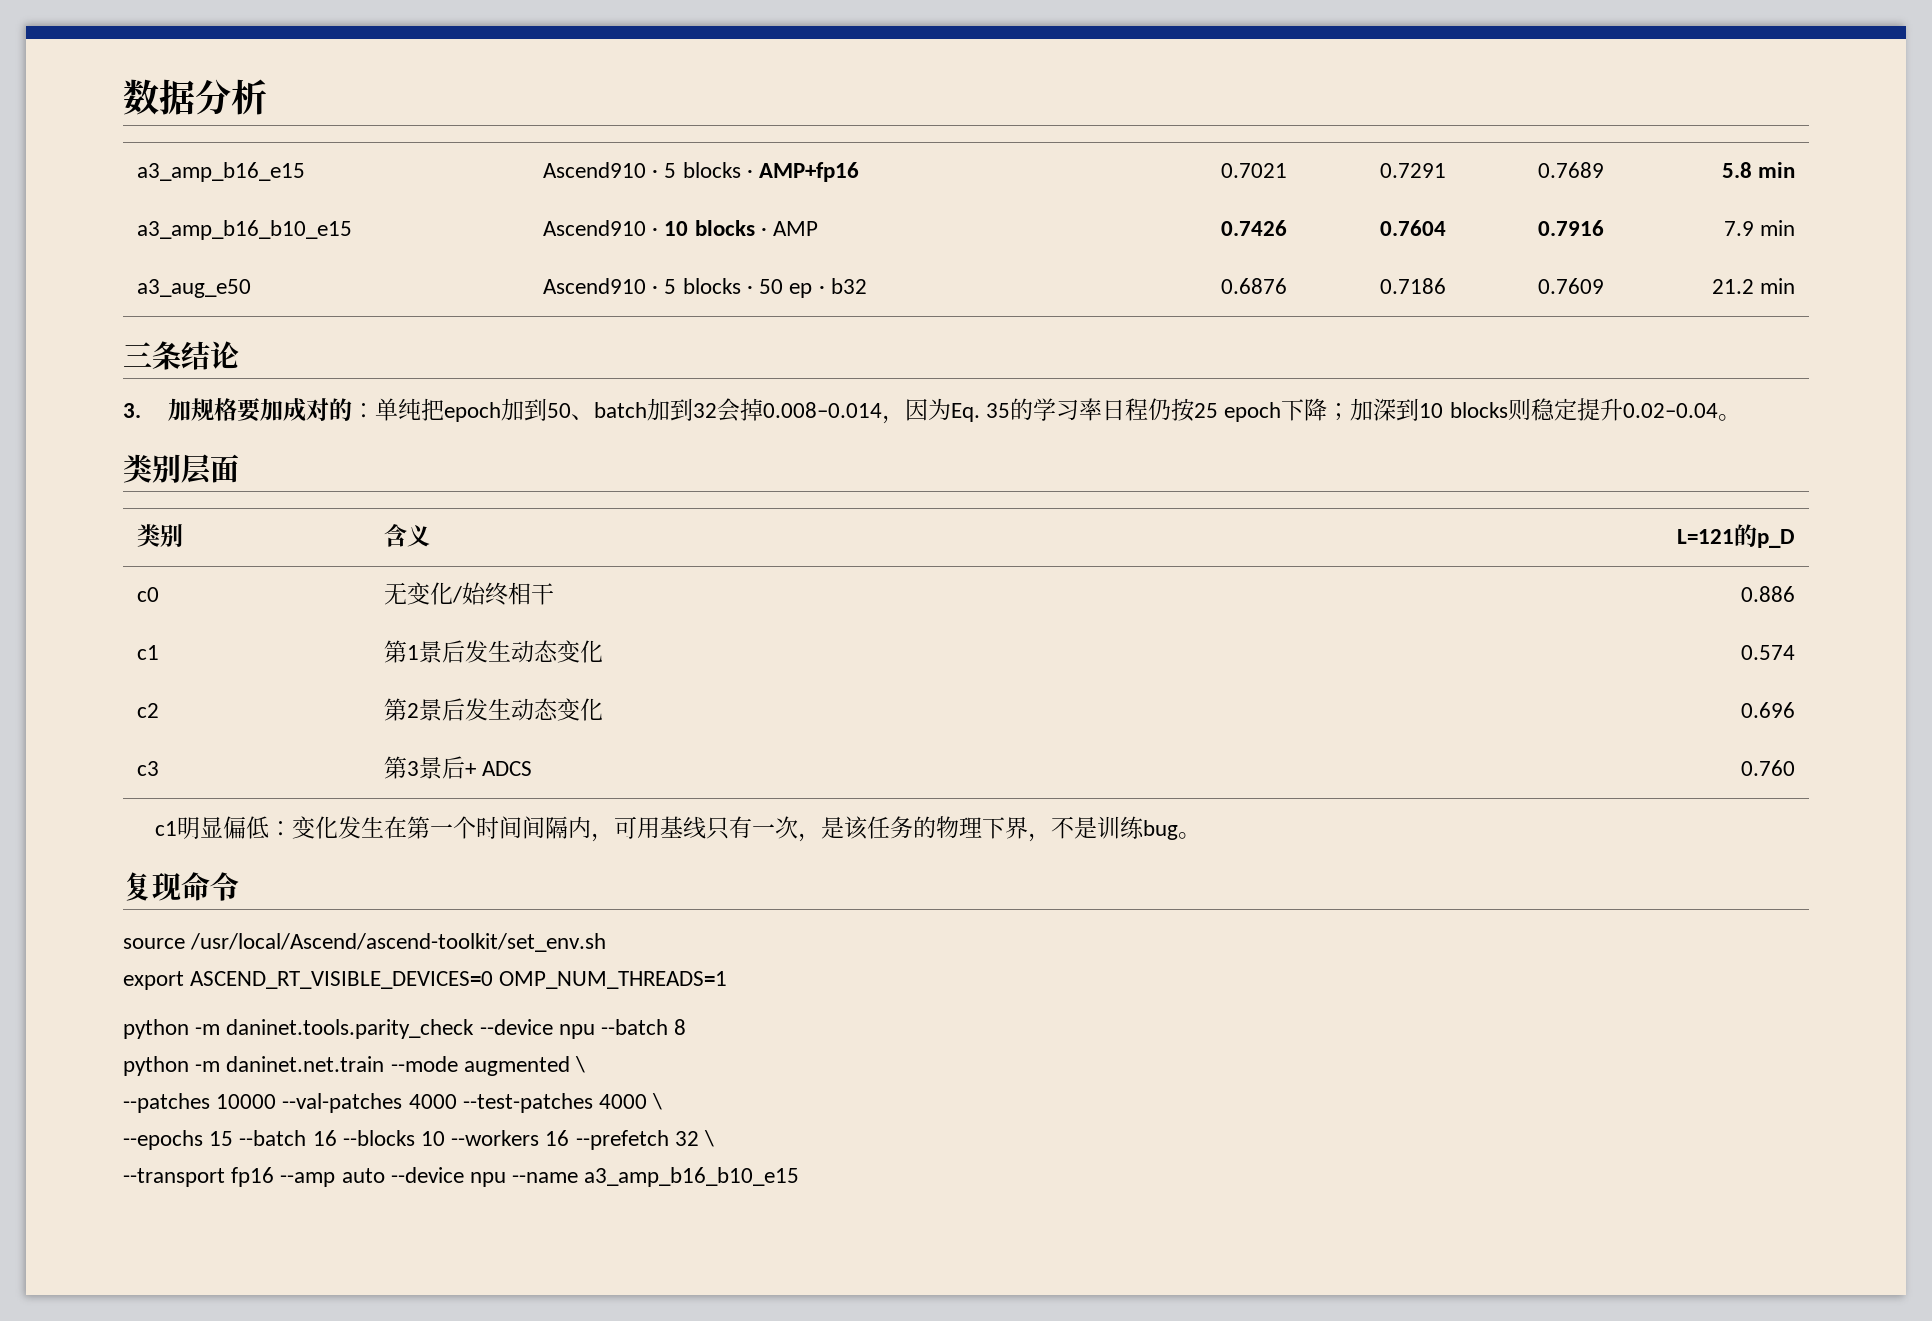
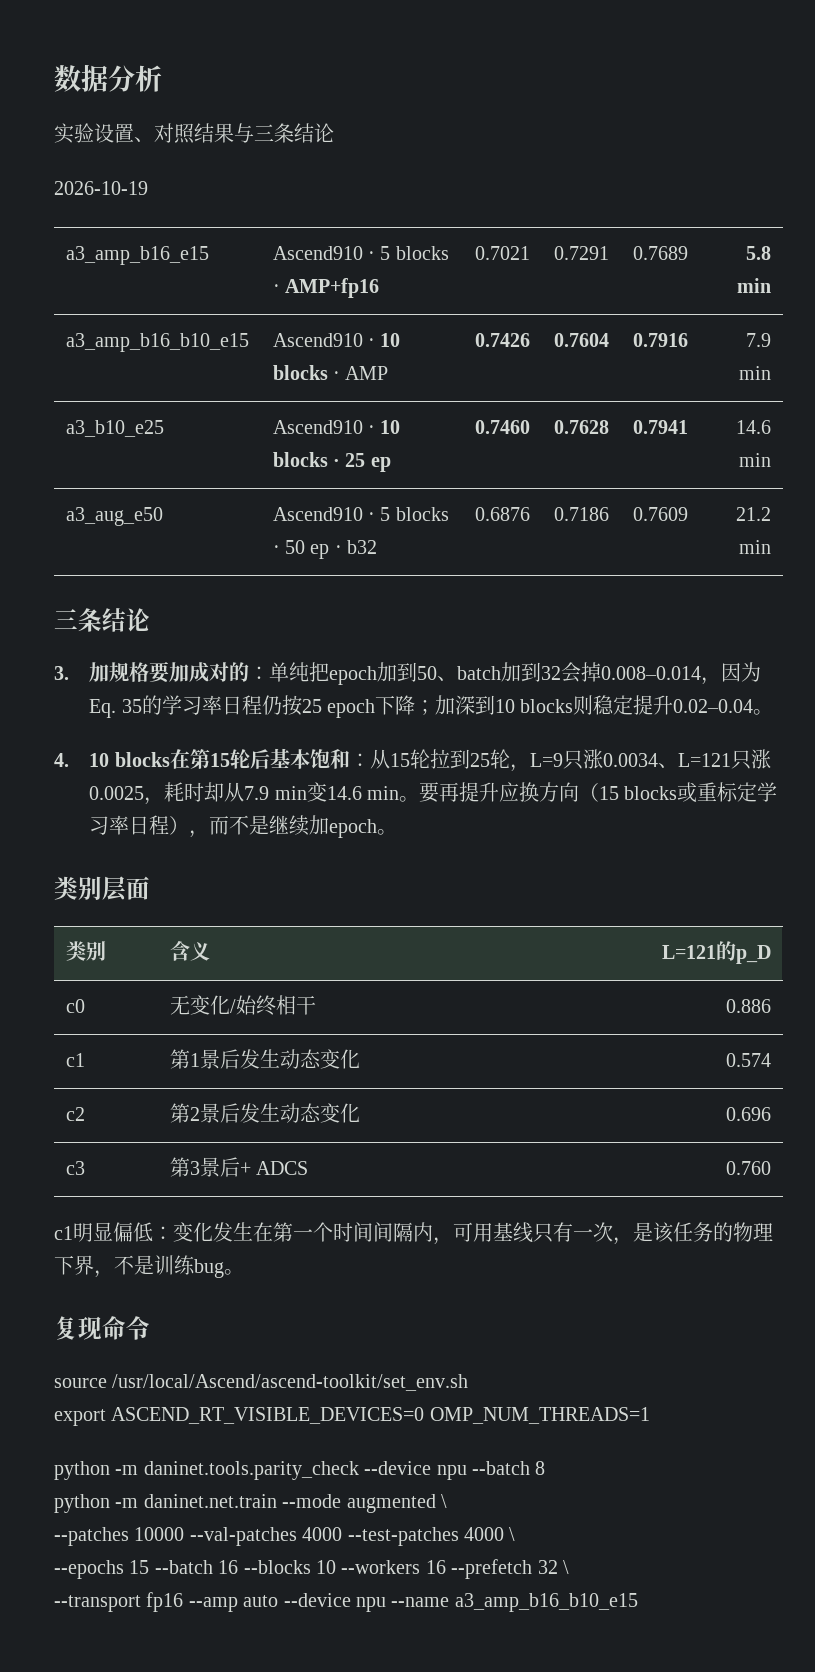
+ 实验设置、对照结果与三条结论
+ 2026-10-19
+ a3_b10_e25 | Ascend910 · 10 blocks · 25 ep | 0.7460 | 0.7628 | 0.7941 | 14.6 min
+ 4. 10 blocks在第15轮后基本饱和：从15轮拉到25轮，L=9只涨0.0034、L=121只涨0.0025，耗时却从7.9 min变14.6 min。要再提升应换方向（15 blocks或重标定学习率日程），而不是继续加epoch。

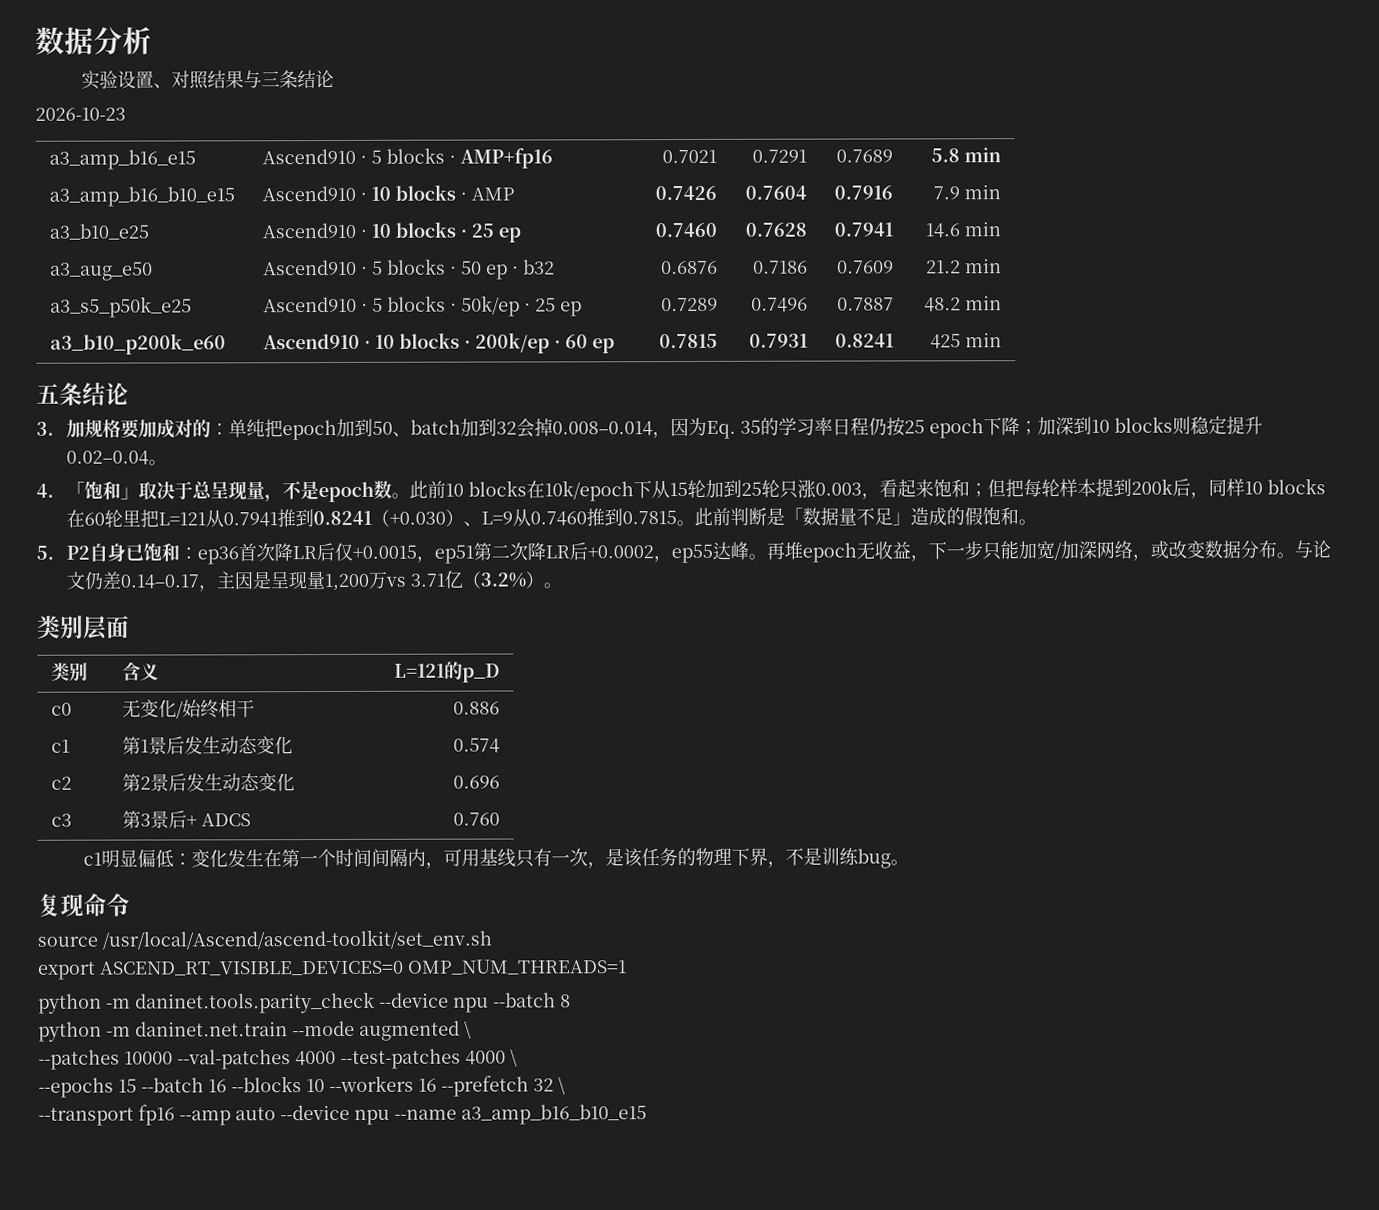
- 2026-10-19
+ 2026-10-23
  a3_aug_e50 | Ascend910 · 5 blocks · 50 ep · b32 | 0.6876 | 0.7186 | 0.7609 | 21.2 min
- 三条结论
+ a3_s5_p50k_e25 | Ascend910 · 5 blocks · 50k/ep · 25 ep | 0.7289 | 0.7496 | 0.7887 | 48.2 min
+ a3_b10_p200k_e60 | Ascend910 · 10 blocks · 200k/ep · 60 ep | 0.7815 | 0.7931 | 0.8241 | 425 min
+ 五条结论
- 4. 10 blocks在第15轮后基本饱和：从15轮拉到25轮，L=9只涨0.0034、L=121只涨0.0025，耗时却从7.9 min变14.6 min。要再提升应换方向（15 blocks或重标定学习率日程），而不是继续加epoch。
+ 4.「饱和」取决于总呈现量，不是epoch数。此前10 blocks在10k/epoch下从15轮加到25轮只涨0.003，看起来饱和；但把每轮样本提到200k后，同样10 blocks在60轮里把L=121从0.7941推到0.8241（+0.030）、L=9从0.7460推到0.7815。此前判断是「数据量不足」造成的假饱和。
+ 5. P2自身已饱和：ep36首次降LR后仅+0.0015，ep51第二次降LR后+0.0002，ep55达峰。再堆epoch无收益，下一步只能加宽/加深网络，或改变数据分布。与论文仍差0.14–0.17，主因是呈现量1,200万vs 3.71亿（3.2%）。

